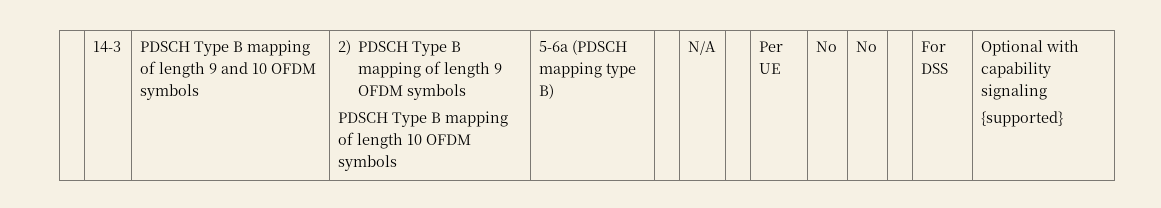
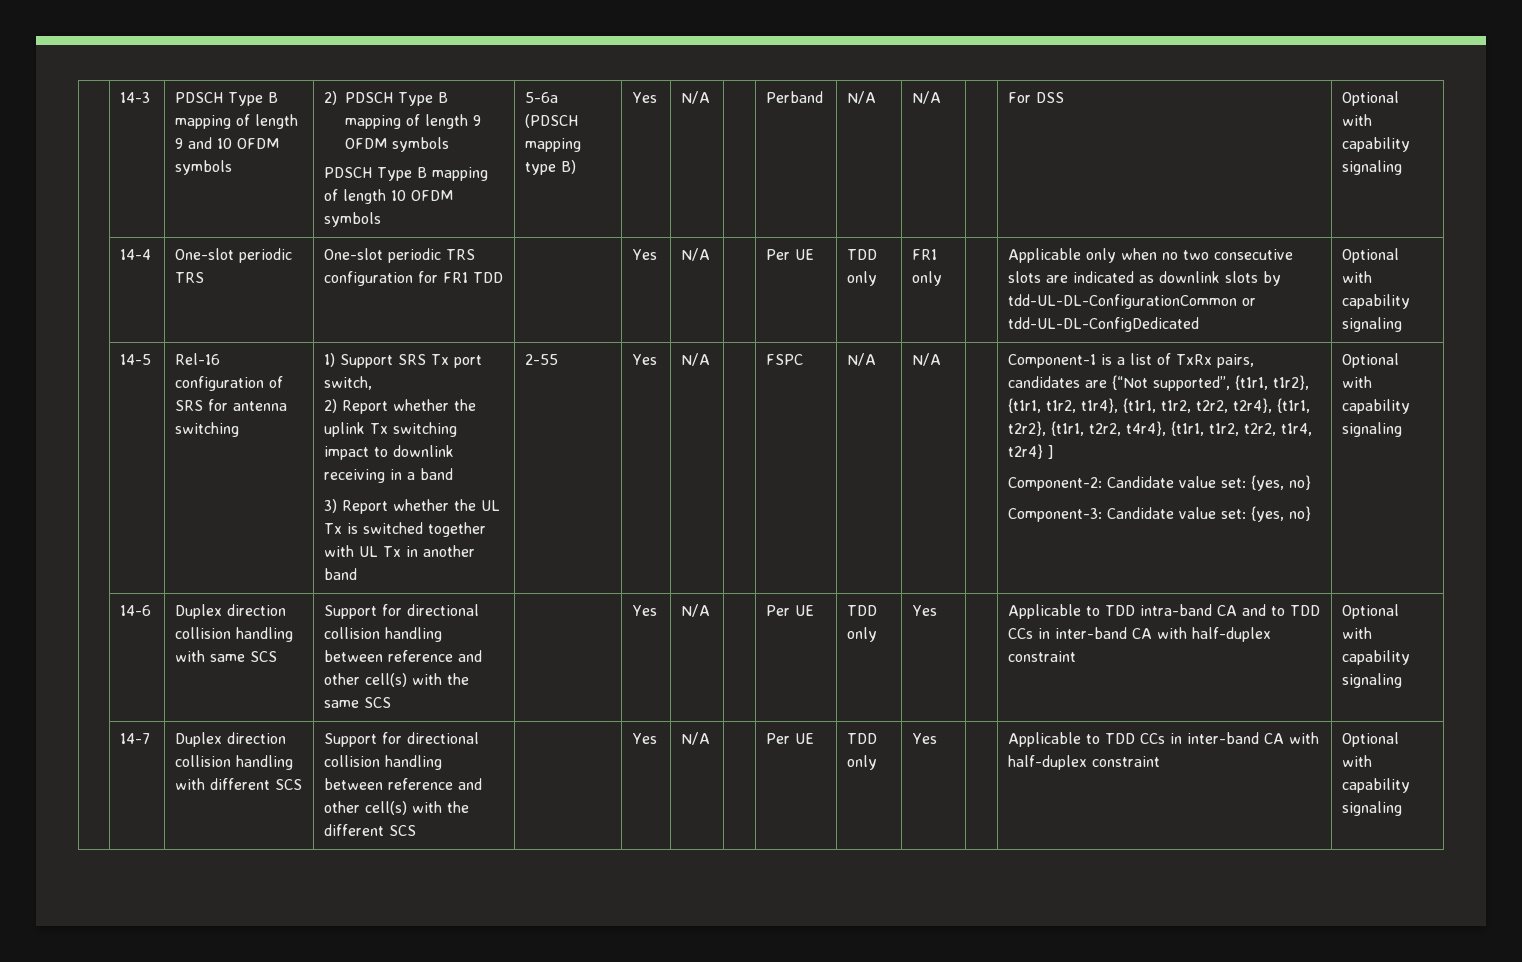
- N/A | | Per UE | No | No
+ Yes | N/A | | Perband | N/A | N/A
- {supported}
+ | 14-4 | One-slot periodic TRS | One-slot periodic TRS configuration for FR1 TDD | | Yes | N/A | | Per UE | TDD only | FR1 only | | Applicable only when no two consecutive slots are indicated as downlink slots by tdd-UL-DL-ConfigurationCommon or tdd-UL-DL-ConfigDedicated | Optional with capability signaling
+ | 14-5 | Rel-16 configuration of SRS for antenna switching | 1) Support SRS Tx port switch,
+ 2) Report whether the uplink Tx switching impact to downlink receiving in a band
+ 3) Report whether the UL Tx is switched together with UL Tx in another band | 2-55 | Yes | N/A | | FSPC | N/A | N/A | | Component-1 is a list of TxRx pairs, candidates are {“Not supported”, {t1r1, t1r2}, {t1r1, t1r2, t1r4}, {t1r1, t1r2, t2r2, t2r4}, {t1r1, t2r2}, {t1r1, t2r2, t4r4}, {t1r1, t1r2, t2r2, t1r4, t2r4} ]
+ Component-2: Candidate value set: {yes, no}
+ Component-3: Candidate value set: {yes, no} | Optional with capability signaling
+ | 14-6 | Duplex direction collision handling with same SCS | Support for directional collision handling between reference and other cell(s) with the same SCS | | Yes | N/A | | Per UE | TDD only | Yes | | Applicable to TDD intra-band CA and to TDD CCs in inter-band CA with half-duplex constraint | Optional with capability signaling
+ | 14-7 | Duplex direction collision handling with different SCS | Support for directional collision handling between reference and other cell(s) with the different SCS | | Yes | N/A | | Per UE | TDD only | Yes | | Applicable to TDD CCs in inter-band CA with half-duplex constraint | Optional with capability signaling

